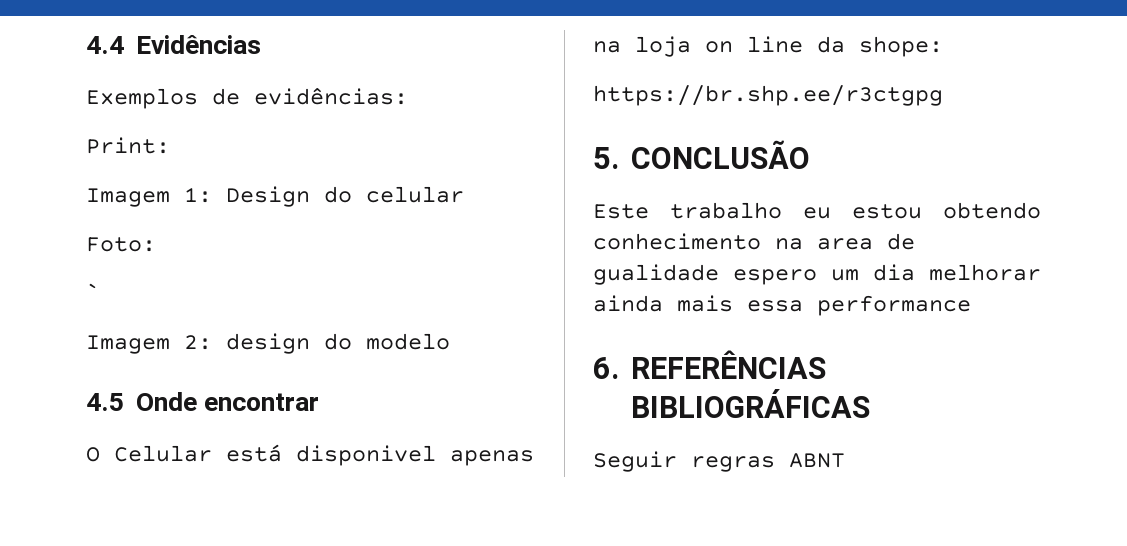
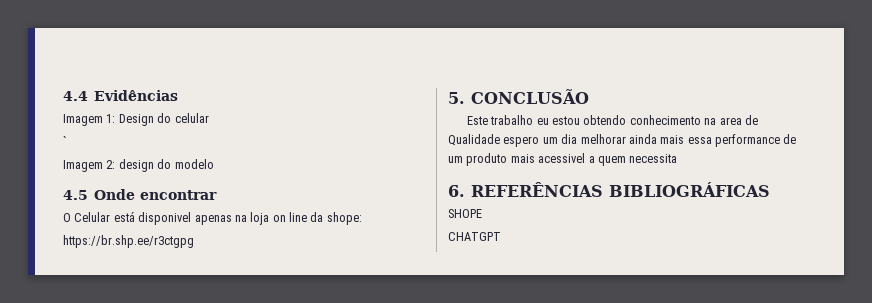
- Exemplos de evidências:
- Print:
- Foto:
- Este trabalho eu estou obtendo conhecimento na area de gualidade espero um dia melhorar ainda mais essa performance
+ Este trabalho eu estou obtendo conhecimento na area de Qualidade espero um dia melhorar ainda mais essa performance de um produto mais acessivel a quem necessita
- Seguir regras ABNT
+ SHOPE
+ CHATGPT

